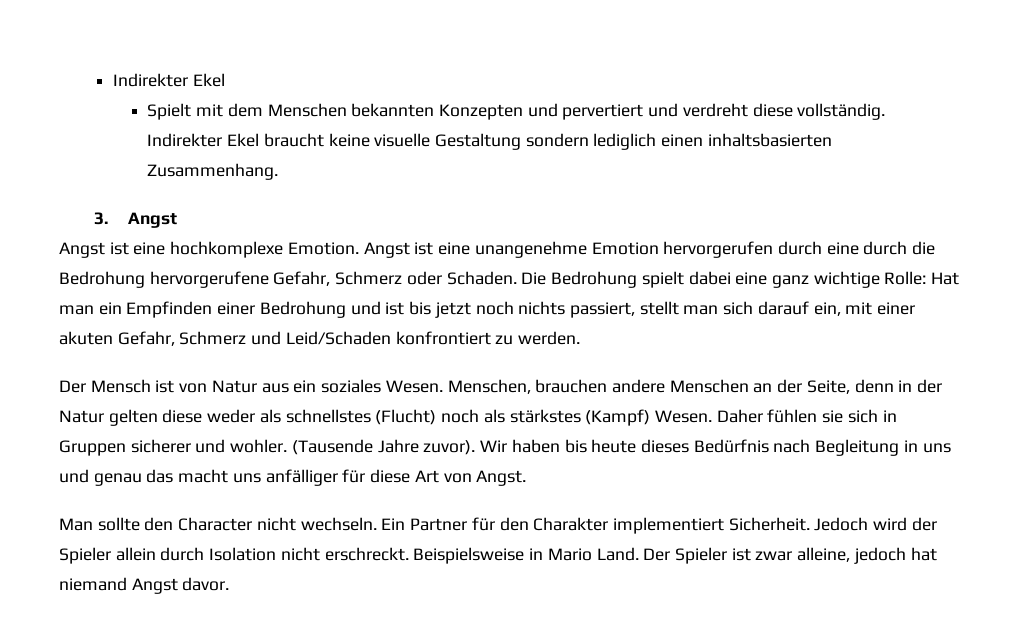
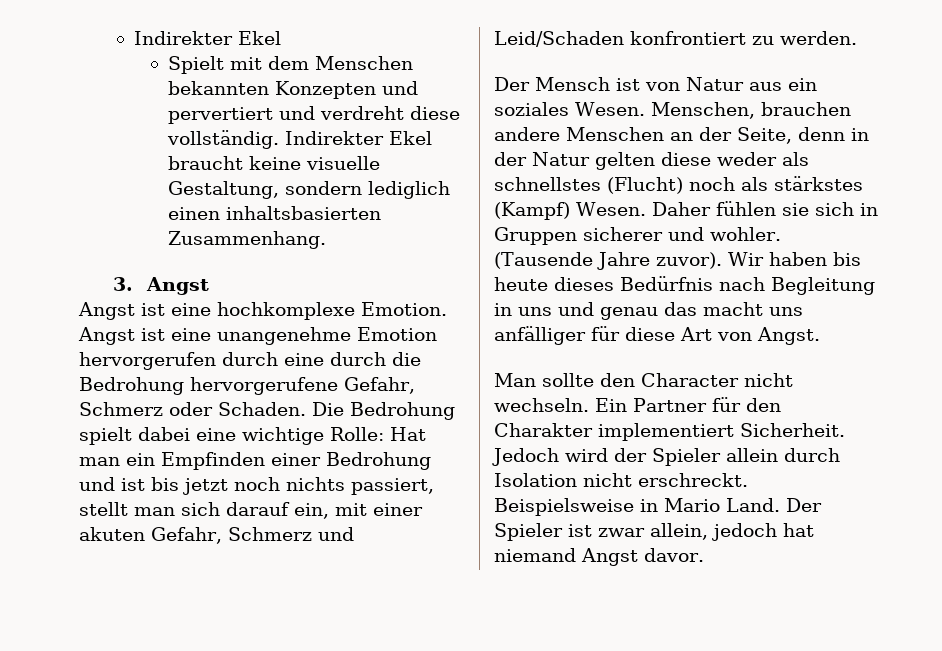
- Indirekter Ekel braucht keine visuelle Gestaltung sondern lediglich einen inhaltsbasierten Zusammenhang.
+ Indirekter Ekel braucht keine visuelle Gestaltung, sondern lediglich einen inhaltsbasierten Zusammenhang.
- Die Bedrohung spielt dabei eine ganz wichtige Rolle: Hat man ein Empfinden einer Bedrohung und ist bis jetzt noch nichts passiert, stellt man sich darauf ein, mit einer akuten Gefahr, Schmerz und Leid/Schaden konfrontiert zu werden.
+ Die Bedrohung spielt dabei eine wichtige Rolle: Hat man ein Empfinden einer Bedrohung und ist bis jetzt noch nichts passiert, stellt man sich darauf ein, mit einer akuten Gefahr, Schmerz und Leid/Schaden konfrontiert zu werden.
- Der Spieler ist zwar alleine, jedoch hat niemand Angst davor.
+ Der Spieler ist zwar allein, jedoch hat niemand Angst davor.

